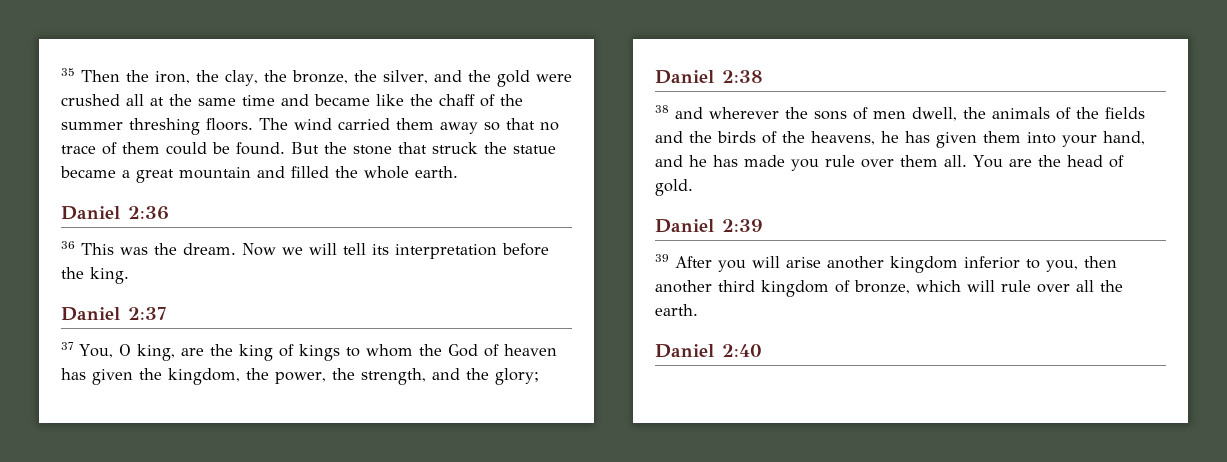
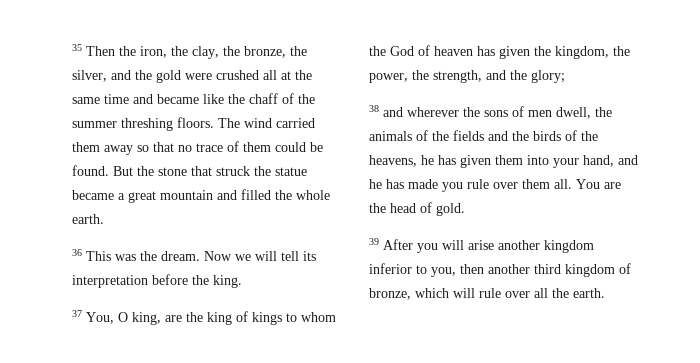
- Daniel 2:36
- Daniel 2:37
- Daniel 2:38
- Daniel 2:39
- Daniel 2:40

